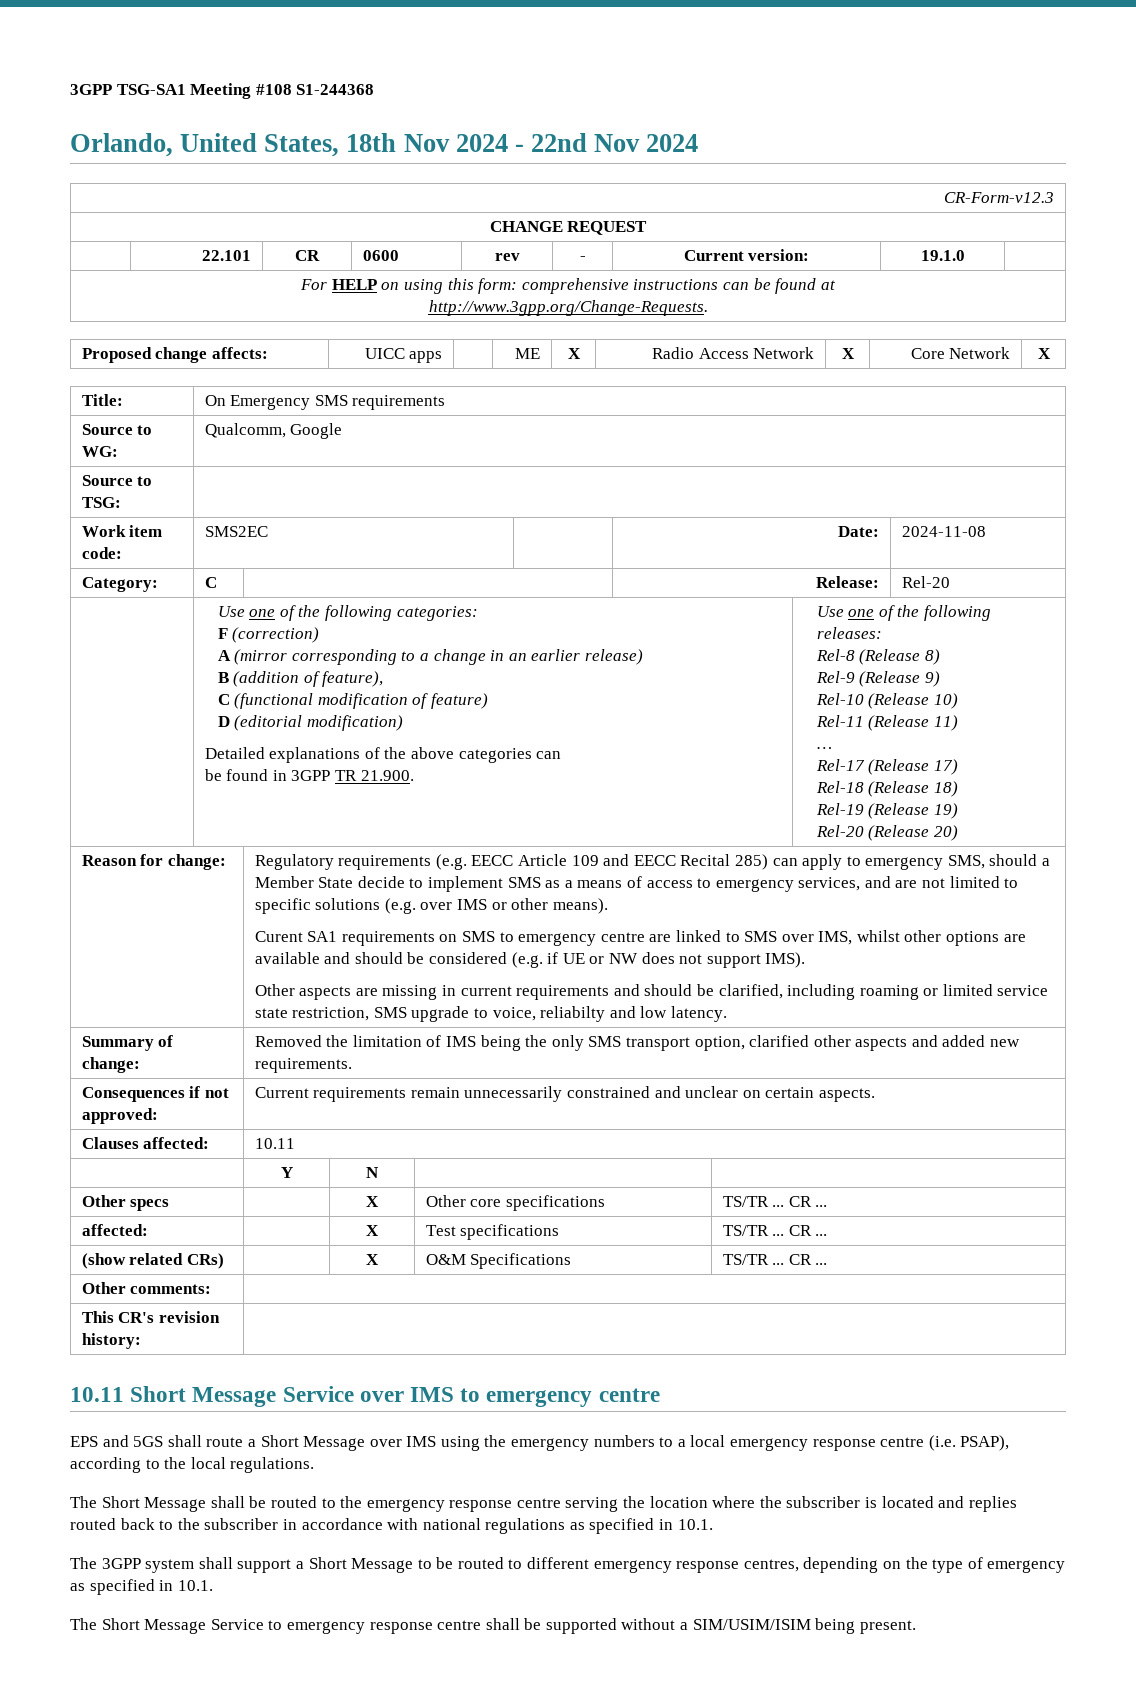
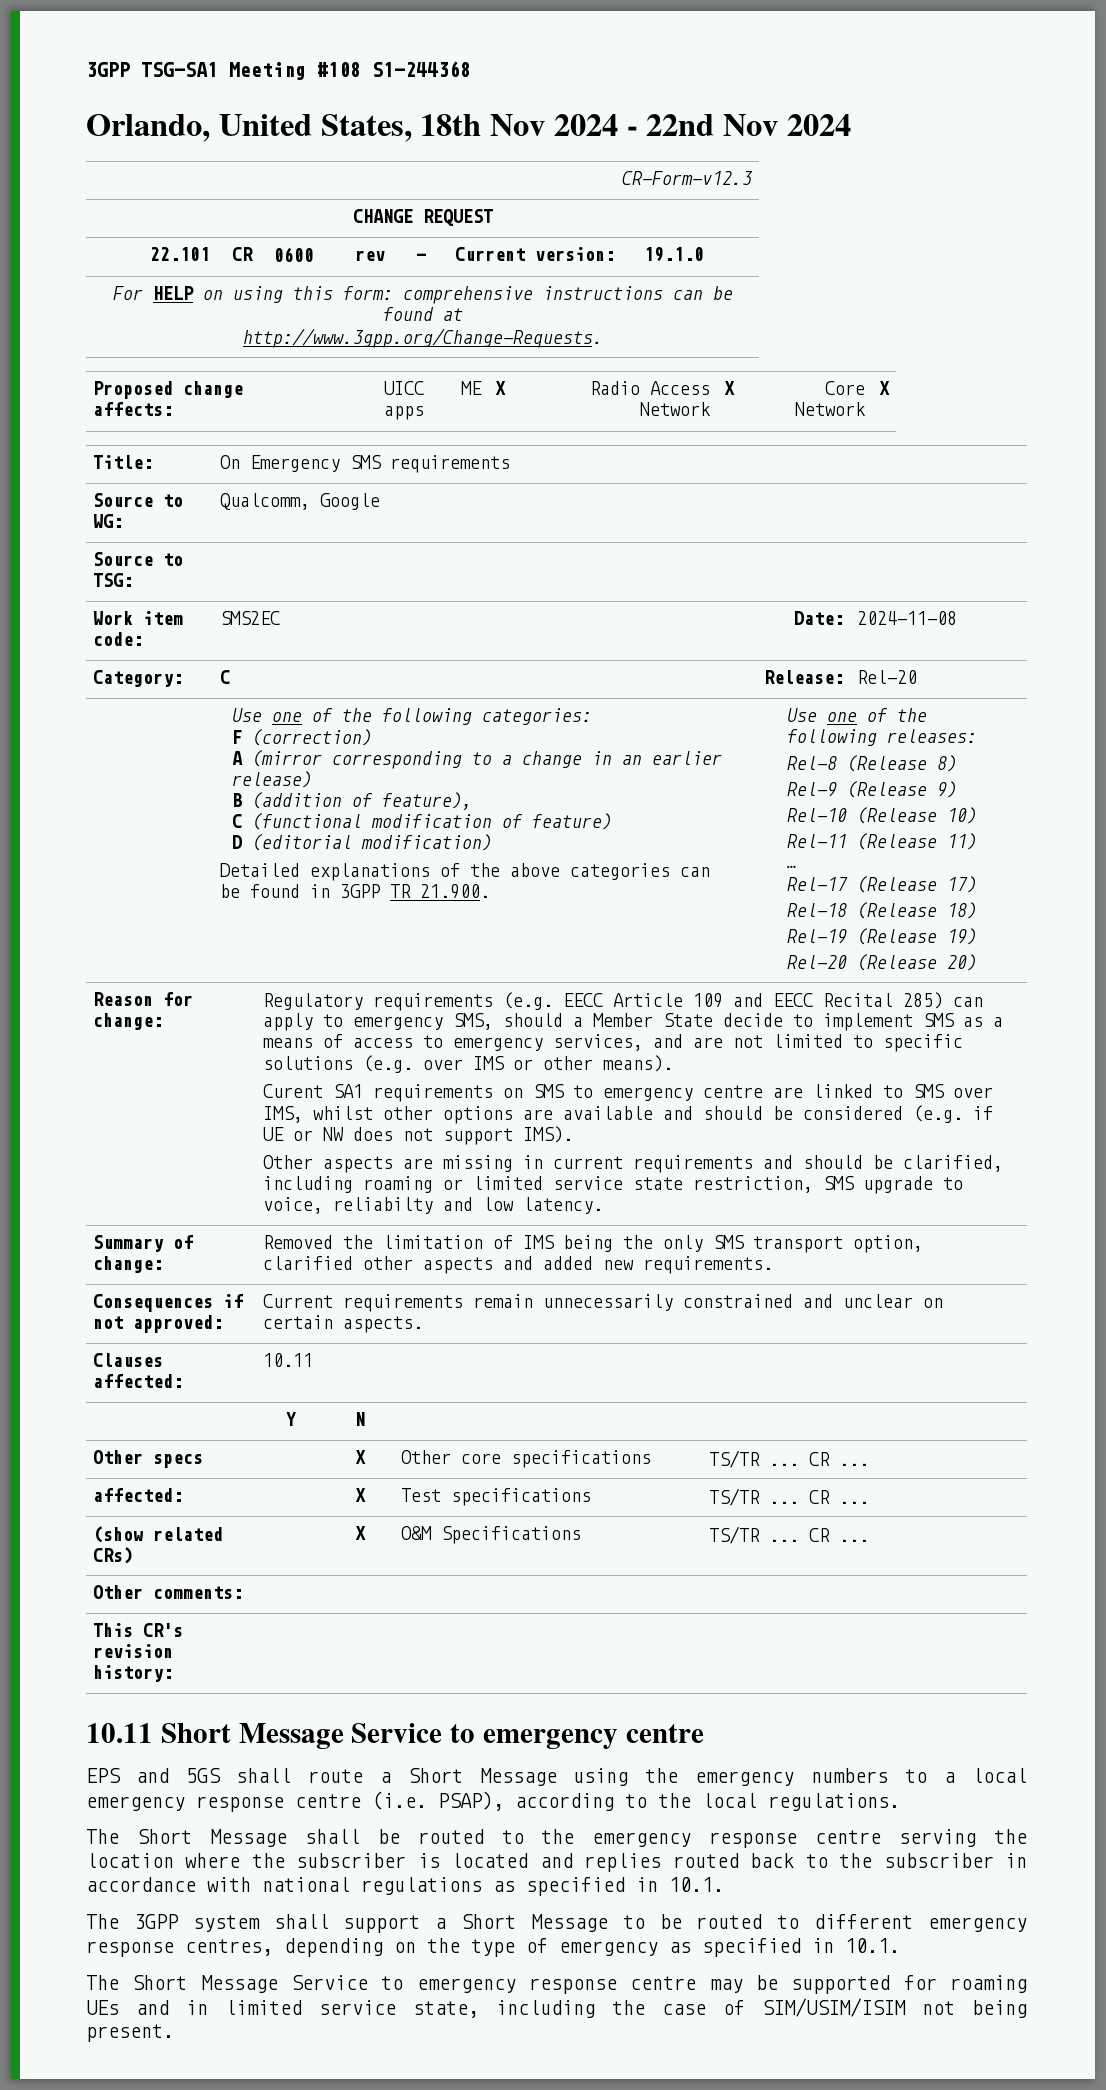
- 10.11 Short Message Service over IMS to emergency centre
+ 10.11 Short Message Service to emergency centre
- EPS and 5GS shall route a Short Message over IMS using the emergency numbers to a local emergency response centre (i.e. PSAP), according to the local regulations.
+ EPS and 5GS shall route a Short Message using the emergency numbers to a local emergency response centre (i.e. PSAP), according to the local regulations.
- The Short Message Service to emergency response centre shall be supported without a SIM/USIM/ISIM being present.
+ The Short Message Service to emergency response centre may be supported for roaming UEs and in limited service state, including the case of SIM/USIM/ISIM not being present.

